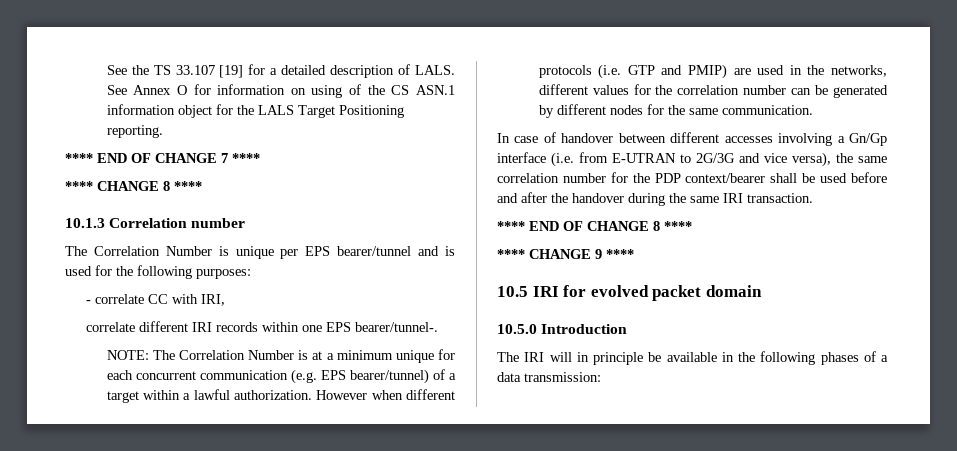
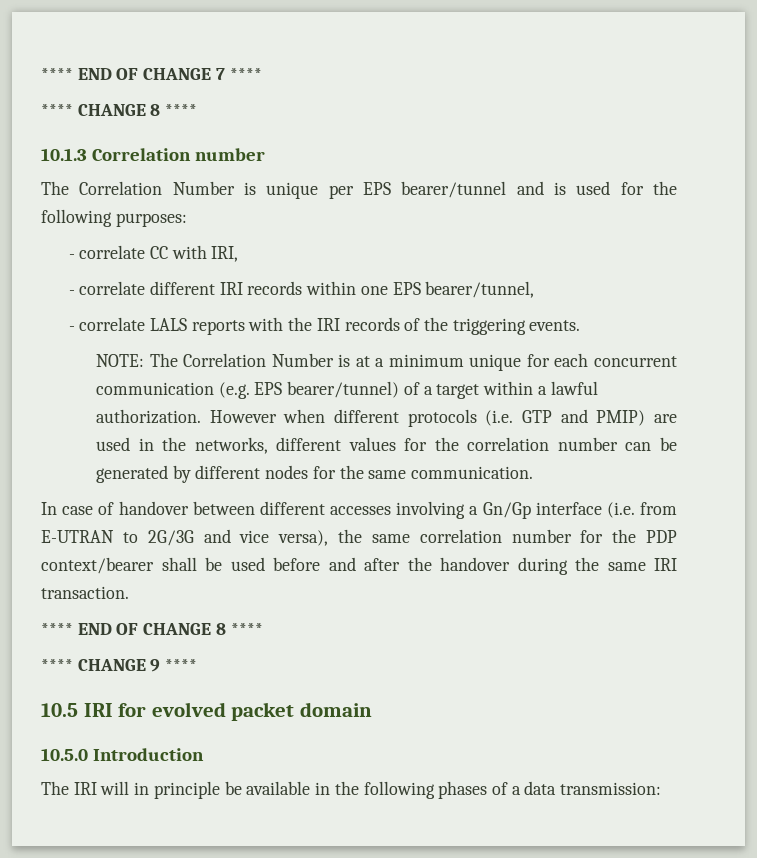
- See the TS 33.107 [19] for a detailed description of LALS. See Annex O for information on using of the CS ASN.1 information object for the LALS Target Positioning reporting.
- correlate different IRI records within one EPS bearer/tunnel-.
+ - correlate different IRI records within one EPS bearer/tunnel,
+ - correlate LALS reports with the IRI records of the triggering events.

